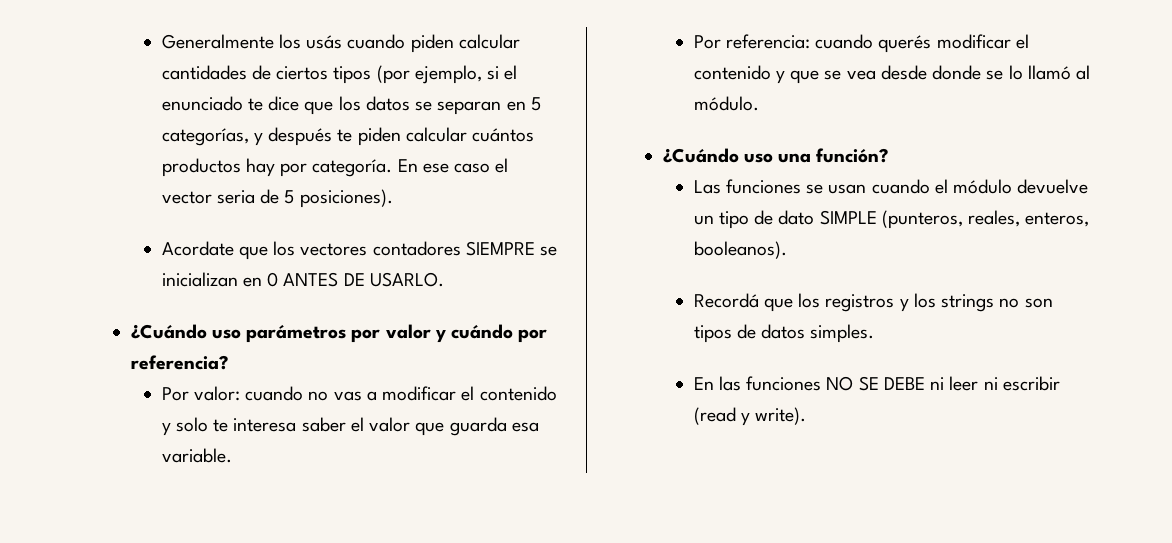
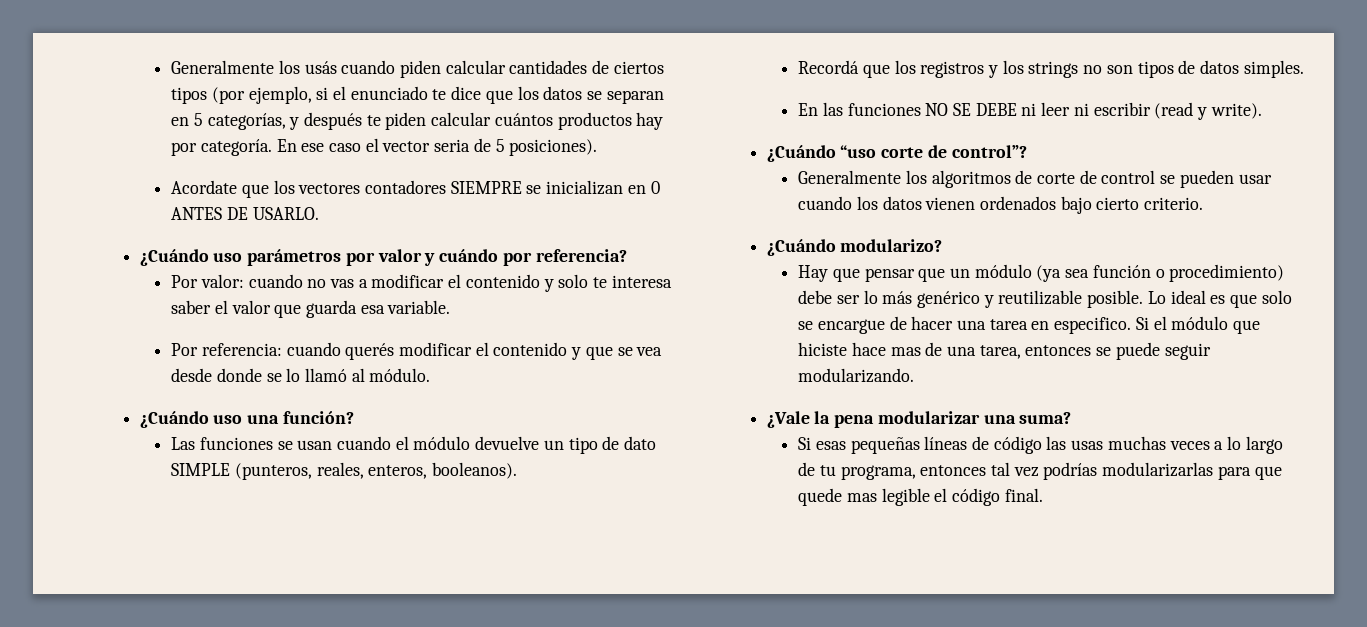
+ ¿Cuándo “uso corte de control”?
+ Generalmente los algoritmos de corte de control se pueden usar cuando los datos vienen ordenados bajo cierto criterio.
+ ¿Cuándo modularizo?
+ Hay que pensar que un módulo (ya sea función o procedimiento) debe ser lo más genérico y reutilizable posible. Lo ideal es que solo se encargue de hacer una tarea en especifico. Si el módulo que hiciste hace mas de una tarea, entonces se puede seguir modularizando.
+ ¿Vale la pena modularizar una suma?
+ Si esas pequeñas líneas de código las usas muchas veces a lo largo de tu programa, entonces tal vez podrías modularizarlas para que quede mas legible el código final.

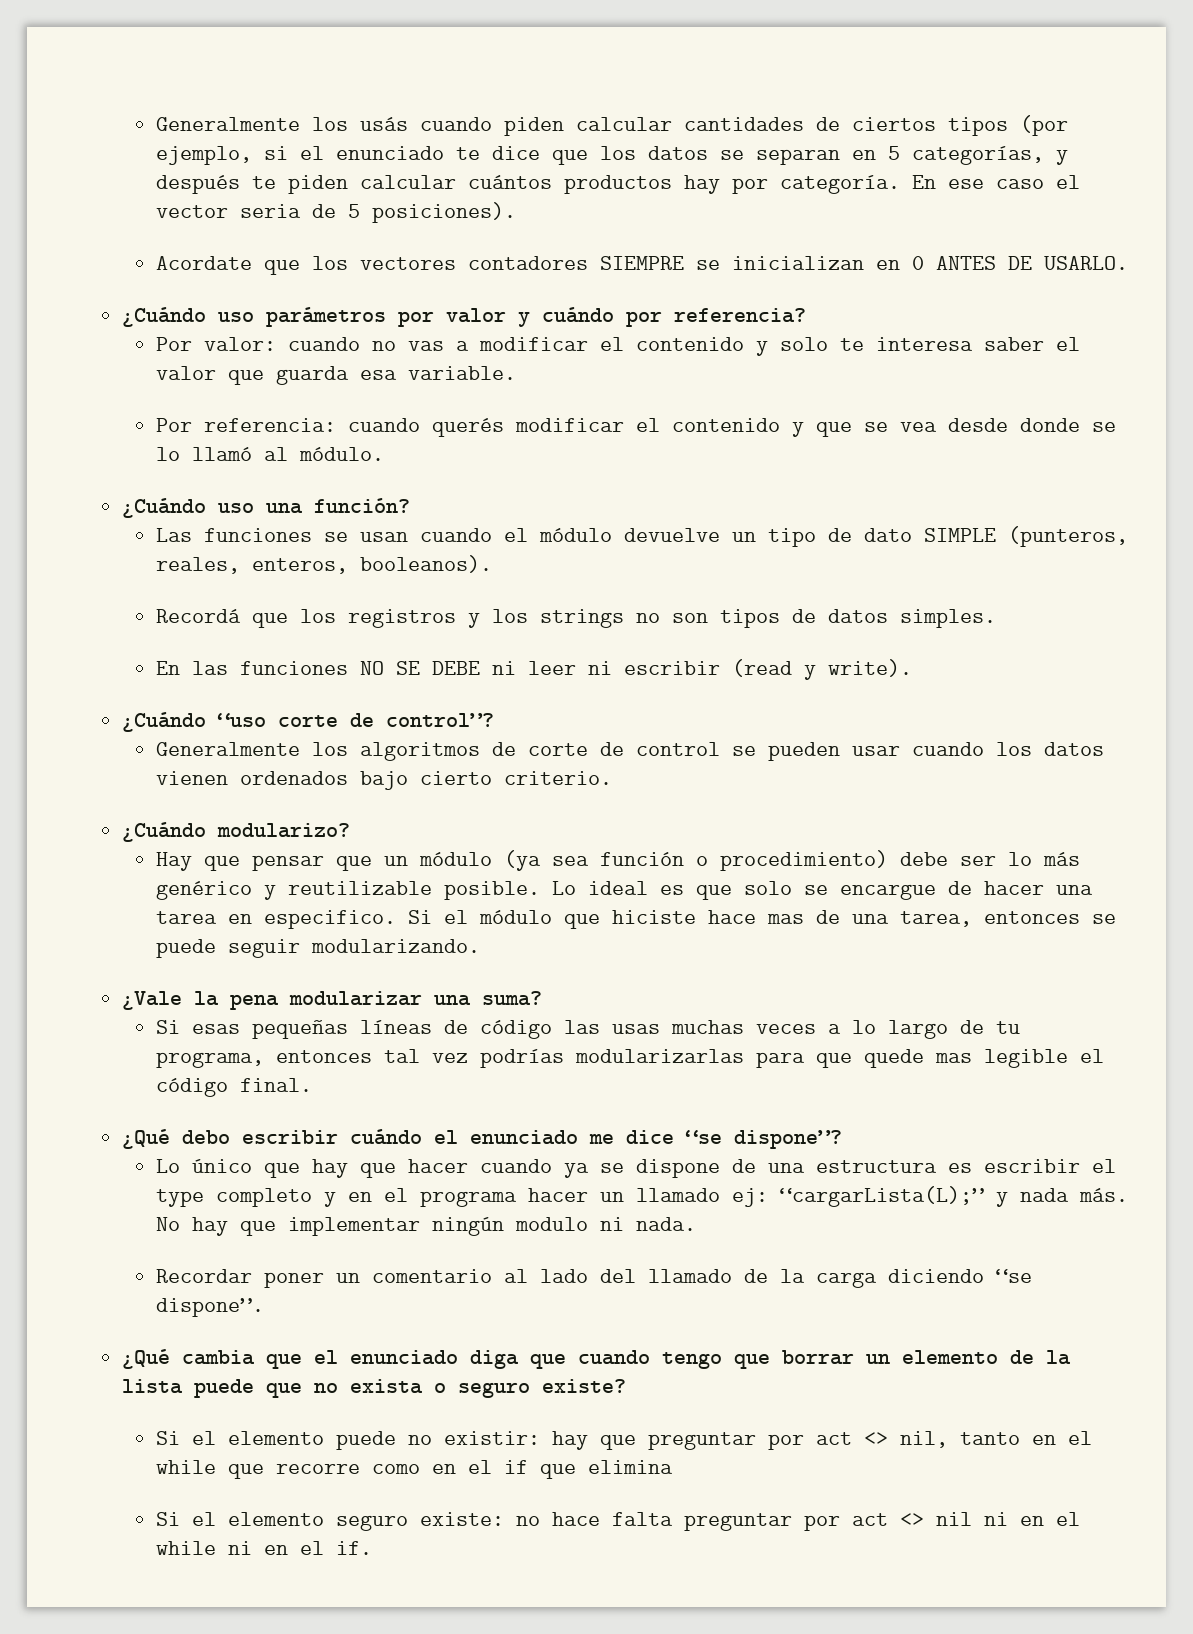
+ ¿Qué debo escribir cuándo el enunciado me dice “se dispone”?
+ Lo único que hay que hacer cuando ya se dispone de una estructura es escribir el type completo y en el programa hacer un llamado ej: “cargarLista(L);” y nada más. No hay que implementar ningún modulo ni nada.
+ Recordar poner un comentario al lado del llamado de la carga diciendo “se dispone”.
+ ¿Qué cambia que el enunciado diga que cuando tengo que borrar un elemento de la lista puede que no exista o seguro existe?
+ Si el elemento puede no existir: hay que preguntar por act <> nil, tanto en el while que recorre como en el if que elimina
+ Si el elemento seguro existe: no hace falta preguntar por act <> nil ni en el while ni en el if.

